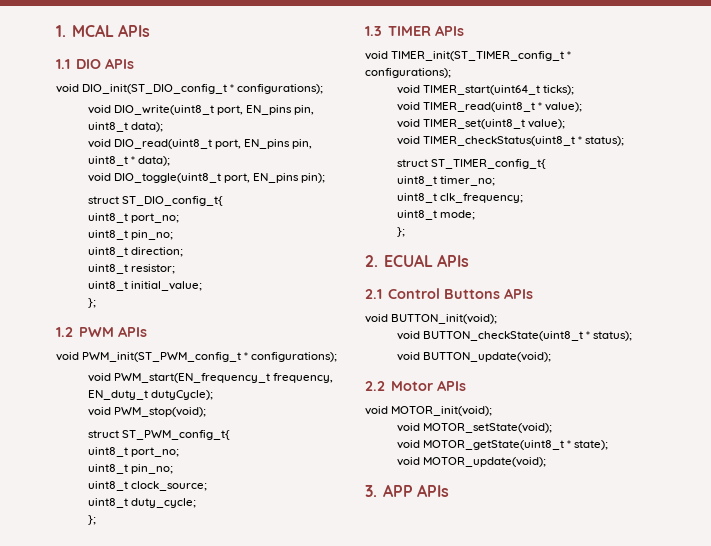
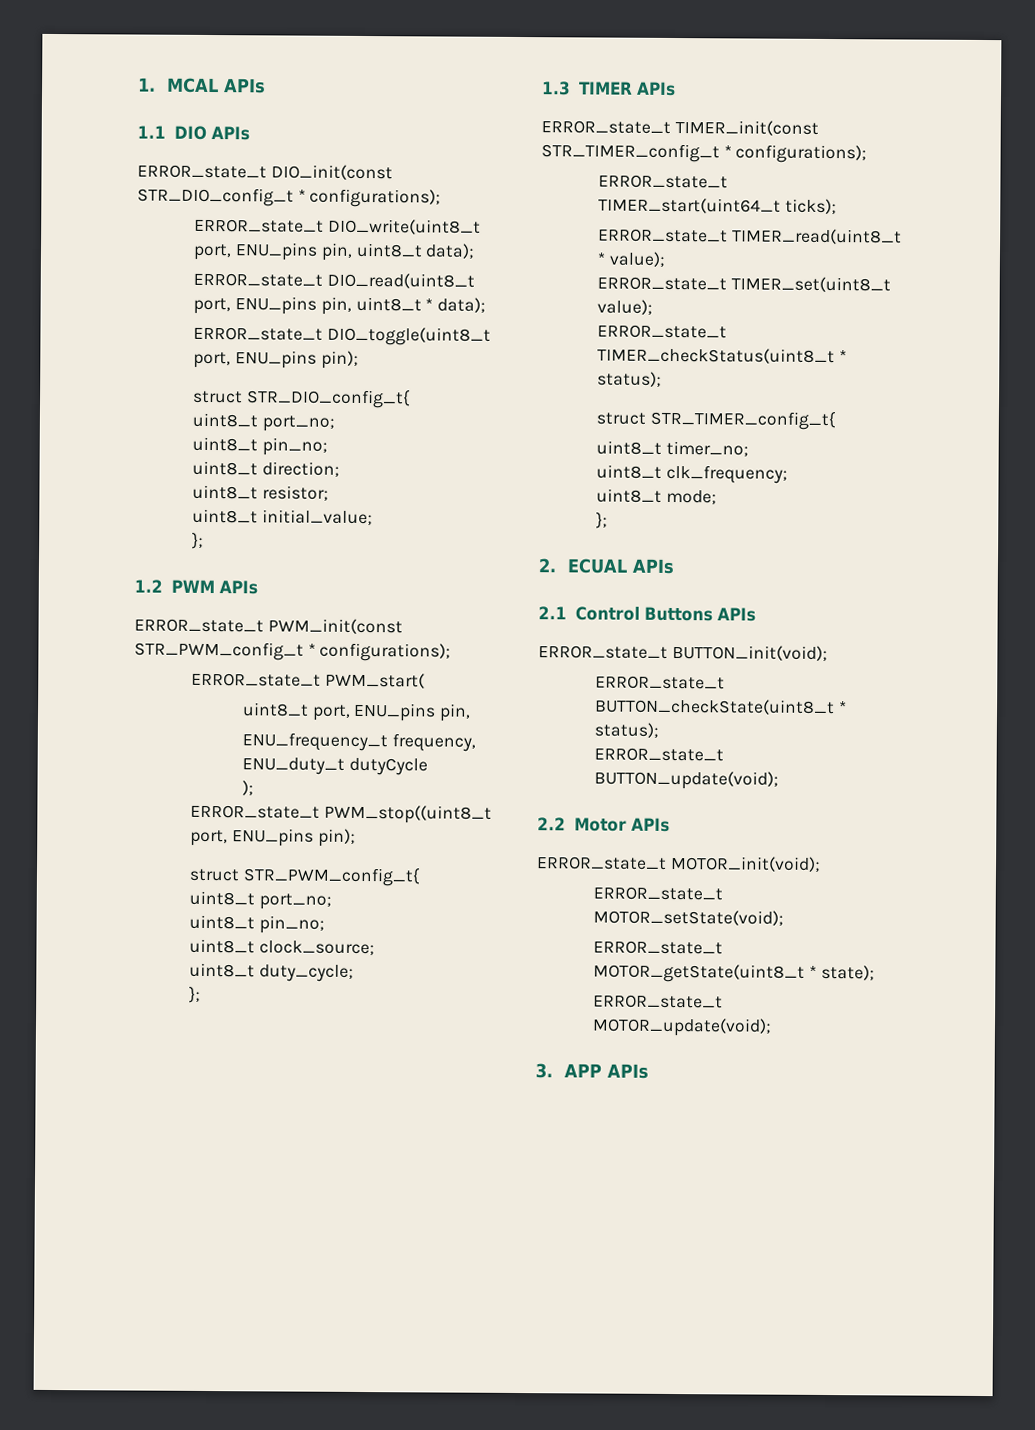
- void DIO_init(ST_DIO_config_t * configurations);
- void DIO_write(uint8_t port, EN_pins pin, uint8_t data);
+ ERROR_state_t DIO_init(const STR_DIO_config_t * configurations);
+ ERROR_state_t DIO_write(uint8_t port, ENU_pins pin, uint8_t data);
- void DIO_read(uint8_t port, EN_pins pin, uint8_t * data);
+ ERROR_state_t DIO_read(uint8_t port, ENU_pins pin, uint8_t * data);
- void DIO_toggle(uint8_t port, EN_pins pin);
- struct ST_DIO_config_t{
+ ERROR_state_t DIO_toggle(uint8_t port, ENU_pins pin);
+ struct STR_DIO_config_t{
- void PWM_init(ST_PWM_config_t * configurations);
- void PWM_start(EN_frequency_t frequency, EN_duty_t dutyCycle);
- void PWM_stop(void);
- struct ST_PWM_config_t{
+ ERROR_state_t PWM_init(const STR_PWM_config_t * configurations);
+ ERROR_state_t PWM_start(
+ uint8_t port, ENU_pins pin,
+ ENU_frequency_t frequency, ENU_duty_t dutyCycle
+ );
+ ERROR_state_t PWM_stop((uint8_t port, ENU_pins pin);
+ struct STR_PWM_config_t{
- void TIMER_init(ST_TIMER_config_t * configurations);
- void TIMER_start(uint64_t ticks);
+ ERROR_state_t TIMER_init(const STR_TIMER_config_t * configurations);
+ ERROR_state_t TIMER_start(uint64_t ticks);
- void TIMER_read(uint8_t * value);
+ ERROR_state_t TIMER_read(uint8_t * value);
- void TIMER_set(uint8_t value);
+ ERROR_state_t TIMER_set(uint8_t value);
- void TIMER_checkStatus(uint8_t * status);
+ ERROR_state_t TIMER_checkStatus(uint8_t * status);
- struct ST_TIMER_config_t{
+ struct STR_TIMER_config_t{
- void BUTTON_init(void);
+ ERROR_state_t BUTTON_init(void);
- void BUTTON_checkState(uint8_t * status);
+ ERROR_state_t BUTTON_checkState(uint8_t * status);
- void BUTTON_update(void);
+ ERROR_state_t BUTTON_update(void);
- void MOTOR_init(void);
+ ERROR_state_t MOTOR_init(void);
- void MOTOR_setState(void);
+ ERROR_state_t MOTOR_setState(void);
- void MOTOR_getState(uint8_t * state);
+ ERROR_state_t MOTOR_getState(uint8_t * state);
- void MOTOR_update(void);
+ ERROR_state_t MOTOR_update(void);

